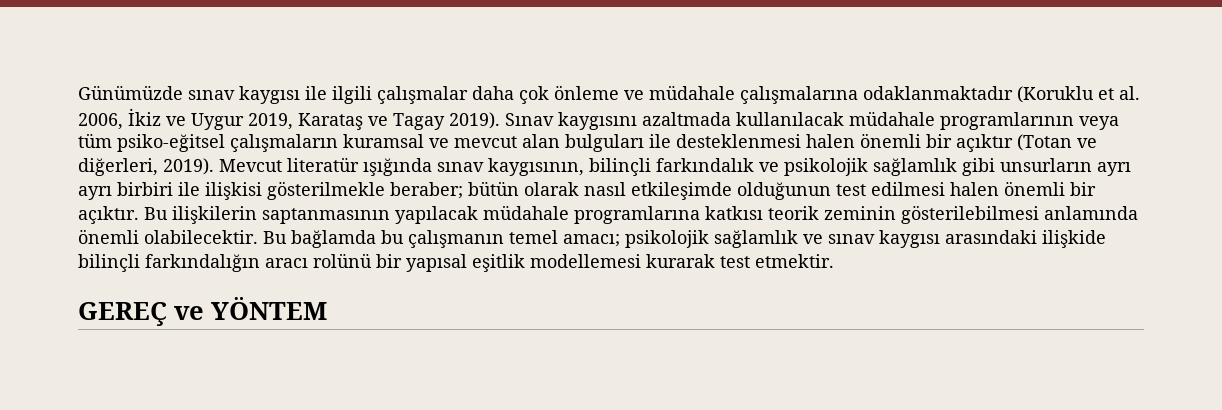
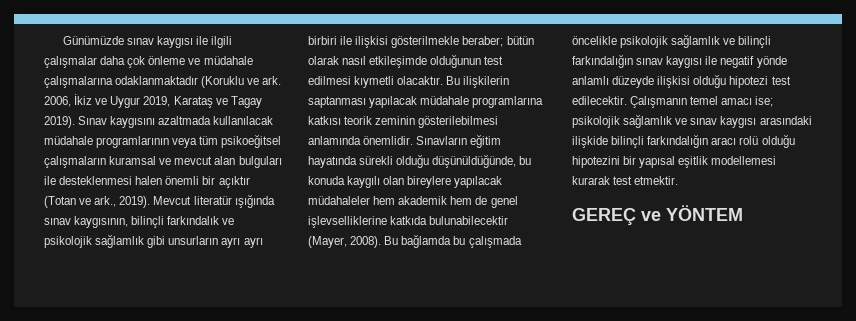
- Günümüzde sınav kaygısı ile ilgili çalışmalar daha çok önleme ve müdahale çalışmalarına odaklanmaktadır (Koruklu et al. 2006, İkiz ve Uygur 2019, Karataş ve Tagay 2019).
+ Günümüzde sınav kaygısı ile ilgili çalışmalar daha çok önleme ve müdahale çalışmalarına odaklanmaktadır (Koruklu ve ark. 2006, İkiz ve Uygur 2019, Karataş ve Tagay 2019).
- Sınav kaygısını azaltmada kullanılacak müdahale programlarının veya tüm psiko-eğitsel çalışmaların kuramsal ve mevcut alan bulguları ile desteklenmesi halen önemli bir açıktır (Totan ve diğerleri, 2019).
+ Sınav kaygısını azaltmada kullanılacak müdahale programlarının veya tüm psikoeğitsel çalışmaların kuramsal ve mevcut alan bulguları ile desteklenmesi halen önemli bir açıktır (Totan ve ark., 2019).
- Mevcut literatür ışığında sınav kaygısının, bilinçli farkındalık ve psikolojik sağlamlık gibi unsurların ayrı ayrı birbiri ile ilişkisi gösterilmekle beraber; bütün olarak nasıl etkileşimde olduğunun test edilmesi halen önemli bir açıktır.
+ Mevcut literatür ışığında sınav kaygısının, bilinçli farkındalık ve psikolojik sağlamlık gibi unsurların ayrı ayrı birbiri ile ilişkisi gösterilmekle beraber; bütün olarak nasıl etkileşimde olduğunun test edilmesi kıymetli olacaktır.
- Bu ilişkilerin saptanmasının yapılacak müdahale programlarına katkısı teorik zeminin gösterilebilmesi anlamında önemli olabilecektir. Bu bağlamda bu çalışmanın temel amacı; psikolojik sağlamlık ve sınav kaygısı arasındaki ilişkide bilinçli farkındalığın aracı rolünü bir yapısal eşitlik modellemesi kurarak test etmektir.
+ Bu ilişkilerin saptanması yapılacak müdahale programlarına katkısı teorik zeminin gösterilebilmesi anlamında önemlidir. Sınavların eğitim hayatında sürekli olduğu düşünüldüğünde, bu konuda kaygılı olan bireylere yapılacak müdahaleler hem akademik hem de genel işlevselliklerine katkıda bulunabilecektir (Mayer, 2008). Bu bağlamda bu çalışmada öncelikle psikolojik sağlamlık ve bilinçli farkındalığın sınav kaygısı ile negatif yönde anlamlı düzeyde ilişkisi olduğu hipotezi test edilecektir. Çalışmanın temel amacı ise; psikolojik sağlamlık ve sınav kaygısı arasındaki ilişkide bilinçli farkındalığın aracı rolü olduğu hipotezini bir yapısal eşitlik modellemesi kurarak test etmektir.

